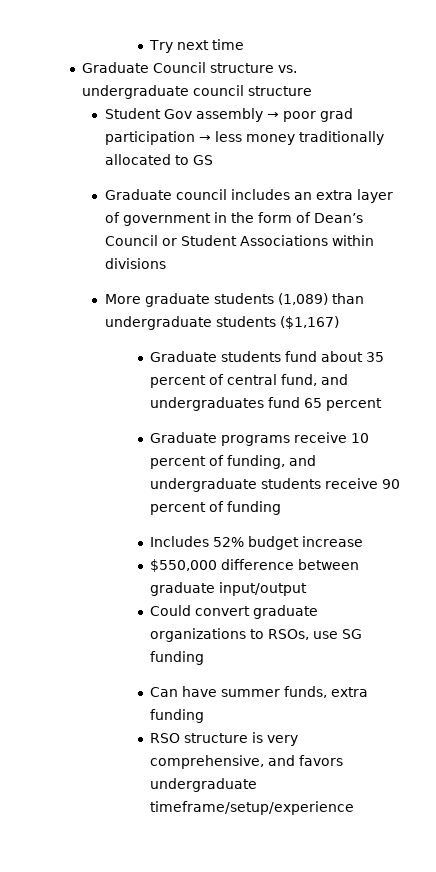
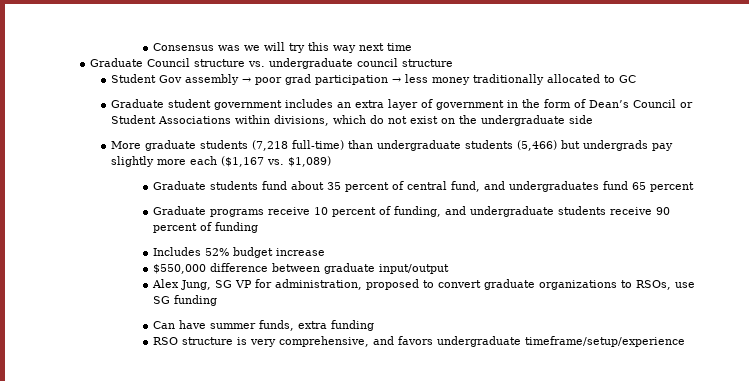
- Try next time
+ Consensus was we will try this way next time
- Student Gov assembly → poor grad participation → less money traditionally allocated to GS
- Graduate council includes an extra layer of government in the form of Dean’s Council or Student Associations within divisions
+ Student Gov assembly → poor grad participation → less money traditionally allocated to GC
+ Graduate student government includes an extra layer of government in the form of Dean’s Council or Student Associations within divisions, which do not exist on the undergraduate side
- More graduate students (1,089) than undergraduate students ($1,167)
+ More graduate students (7,218 full-time) than undergraduate students (5,466) but undergrads pay slightly more each ($1,167 vs. $1,089)
- Could convert graduate organizations to RSOs, use SG funding
+ Alex Jung, SG VP for administration, proposed to convert graduate organizations to RSOs, use SG funding

